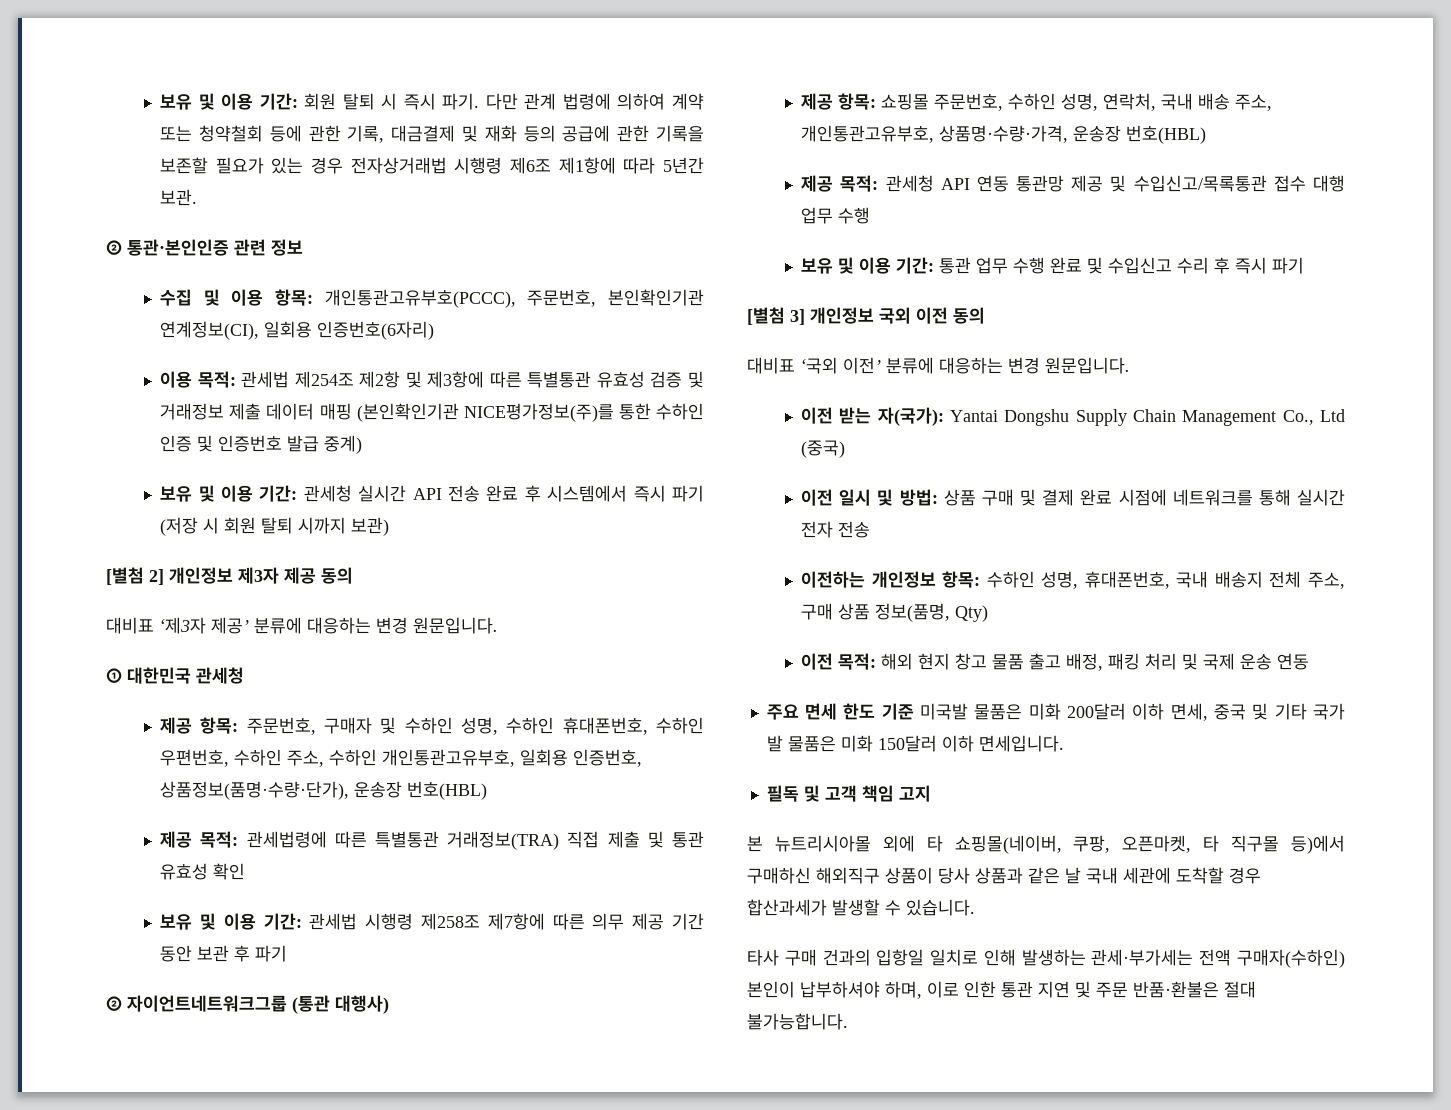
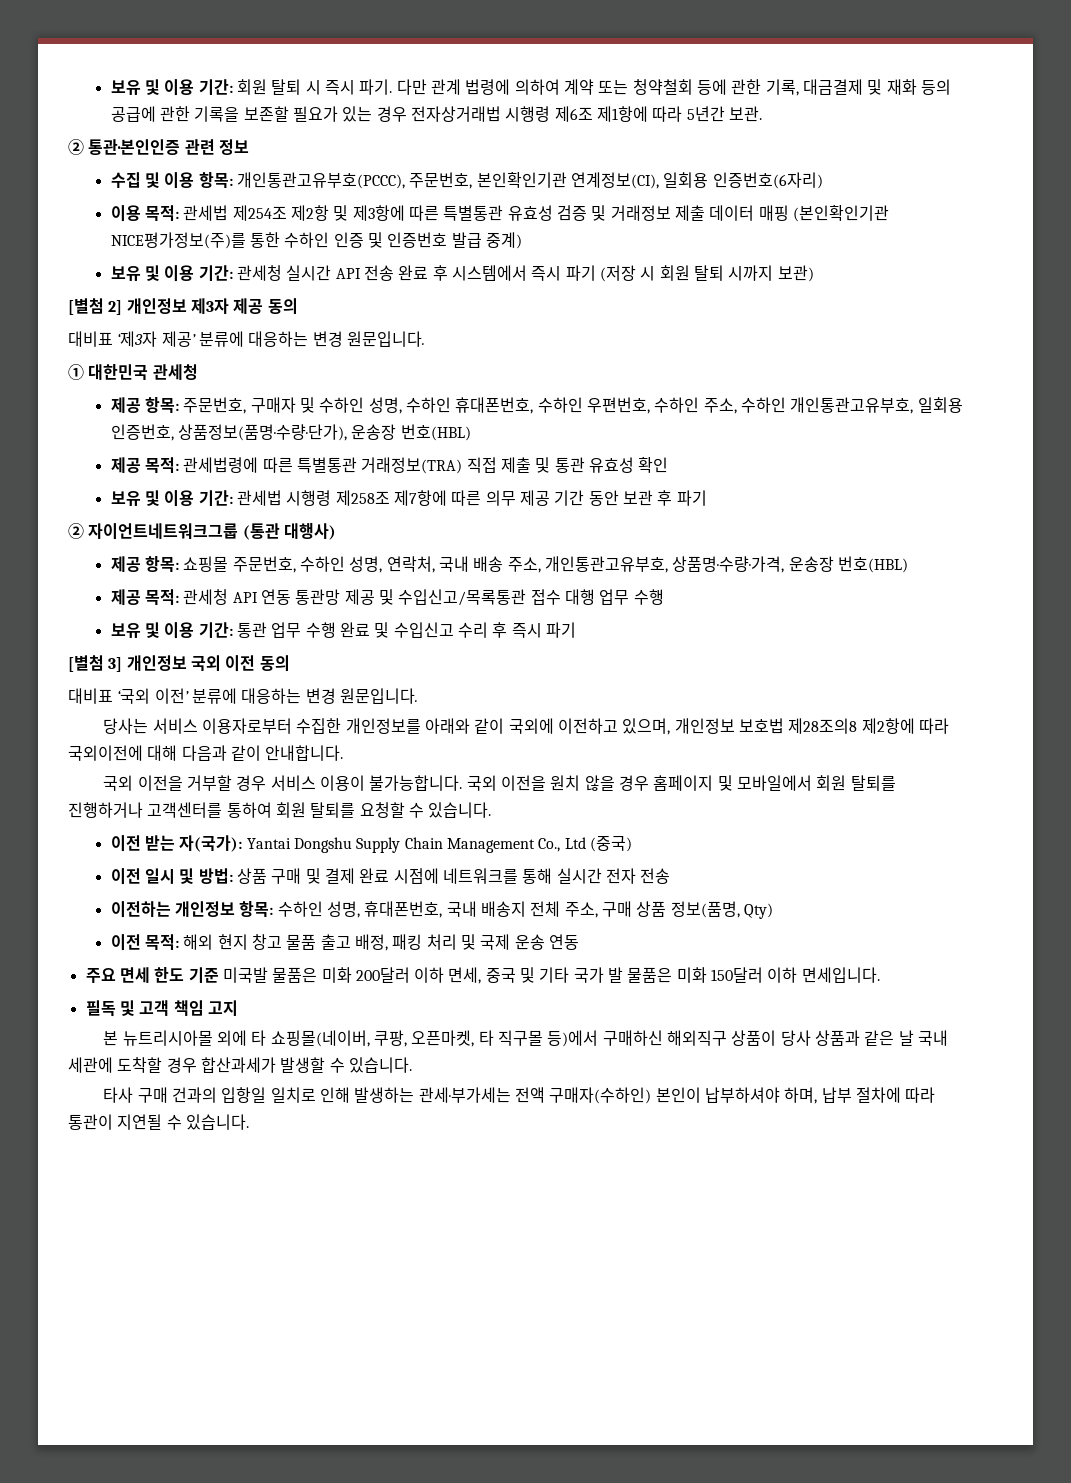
+ 당사는 서비스 이용자로부터 수집한 개인정보를 아래와 같이 국외에 이전하고 있으며, 개인정보 보호법 제28조의8 제2항에 따라 국외이전에 대해 다음과 같이 안내합니다.
+ 국외 이전을 거부할 경우 서비스 이용이 불가능합니다. 국외 이전을 원치 않을 경우 홈페이지 및 모바일에서 회원 탈퇴를 진행하거나 고객센터를 통하여 회원 탈퇴를 요청할 수 있습니다.
- 타사 구매 건과의 입항일 일치로 인해 발생하는 관세·부가세는 전액 구매자(수하인) 본인이 납부하셔야 하며, 이로 인한 통관 지연 및 주문 반품·환불은 절대 불가능합니다.
+ 타사 구매 건과의 입항일 일치로 인해 발생하는 관세·부가세는 전액 구매자(수하인) 본인이 납부하셔야 하며, 납부 절차에 따라 통관이 지연될 수 있습니다.

